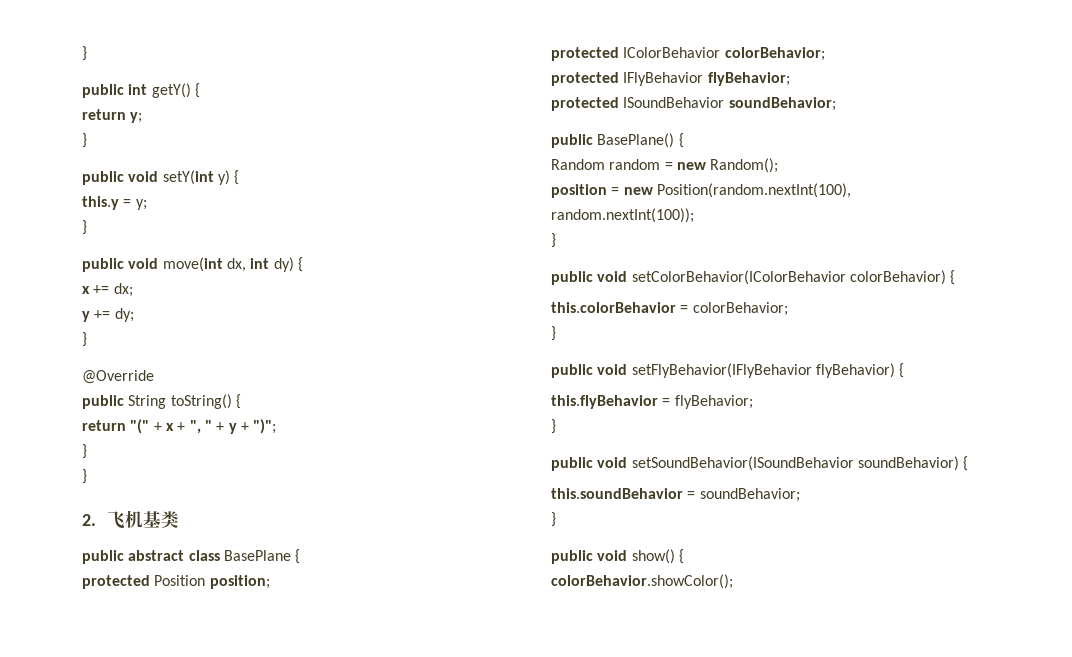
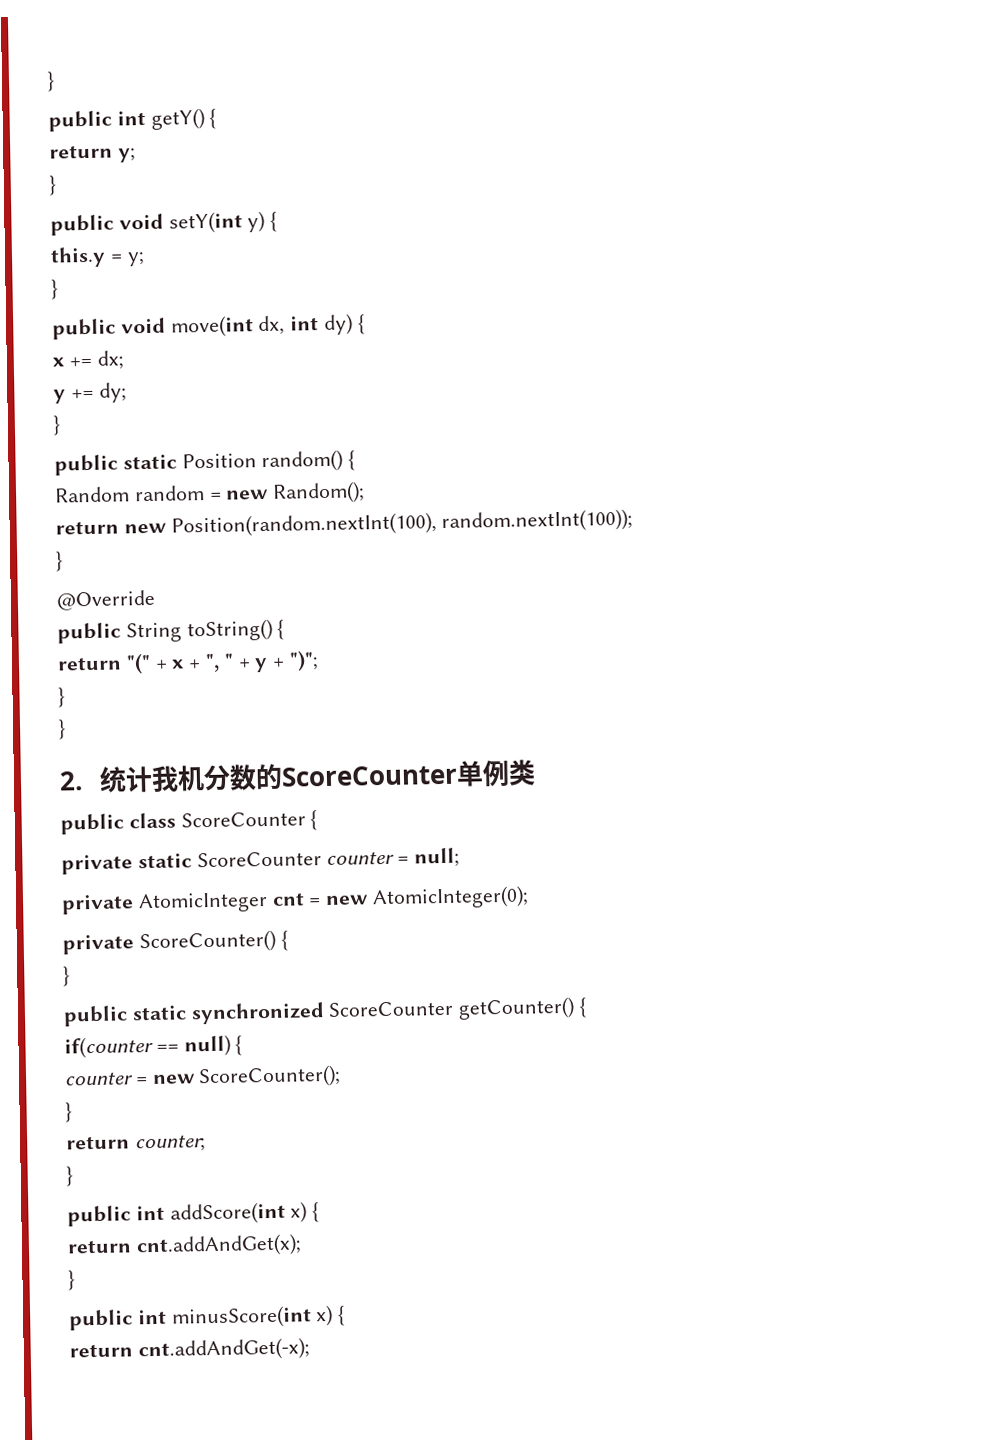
+ public static Position random() {
+ Random random = new Random();
+ return new Position(random.nextInt(100), random.nextInt(100));
+ }
- 2.飞机基类
- public abstract class BasePlane {
- protected Position position;
- protected IColorBehavior colorBehavior;
- protected IFlyBehavior flyBehavior;
- protected ISoundBehavior soundBehavior;
- public BasePlane() {
- Random random = new Random();
- position = new Position(random.nextInt(100), random.nextInt(100));
+ 2.统计我机分数的ScoreCounter单例类
+ public class ScoreCounter {
+ private static ScoreCounter counter = null;
+ private AtomicInteger cnt = new AtomicInteger(0);
+ private ScoreCounter() {
  }
- public void setColorBehavior(IColorBehavior colorBehavior) {
- this.colorBehavior = colorBehavior;
+ public static synchronized ScoreCounter getCounter() {
+ if(counter == null) {
+ counter = new ScoreCounter();
  }
- public void setFlyBehavior(IFlyBehavior flyBehavior) {
- this.flyBehavior = flyBehavior;
+ return counter;
  }
- public void setSoundBehavior(ISoundBehavior soundBehavior) {
- this.soundBehavior = soundBehavior;
+ public int addScore(int x) {
+ return cnt.addAndGet(x);
  }
- public void show() {
- colorBehavior.showColor();
+ public int minusScore(int x) {
+ return cnt.addAndGet(-x);

